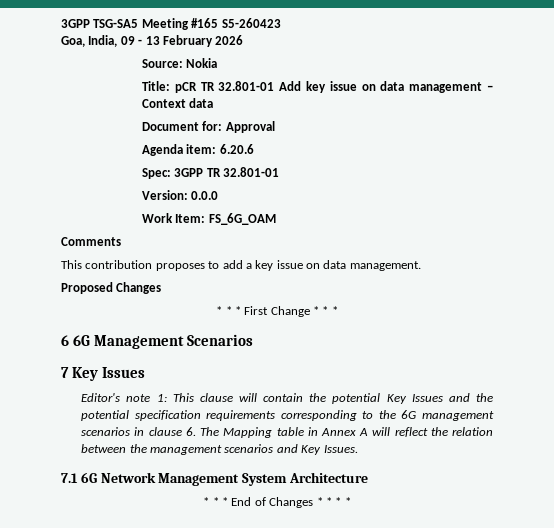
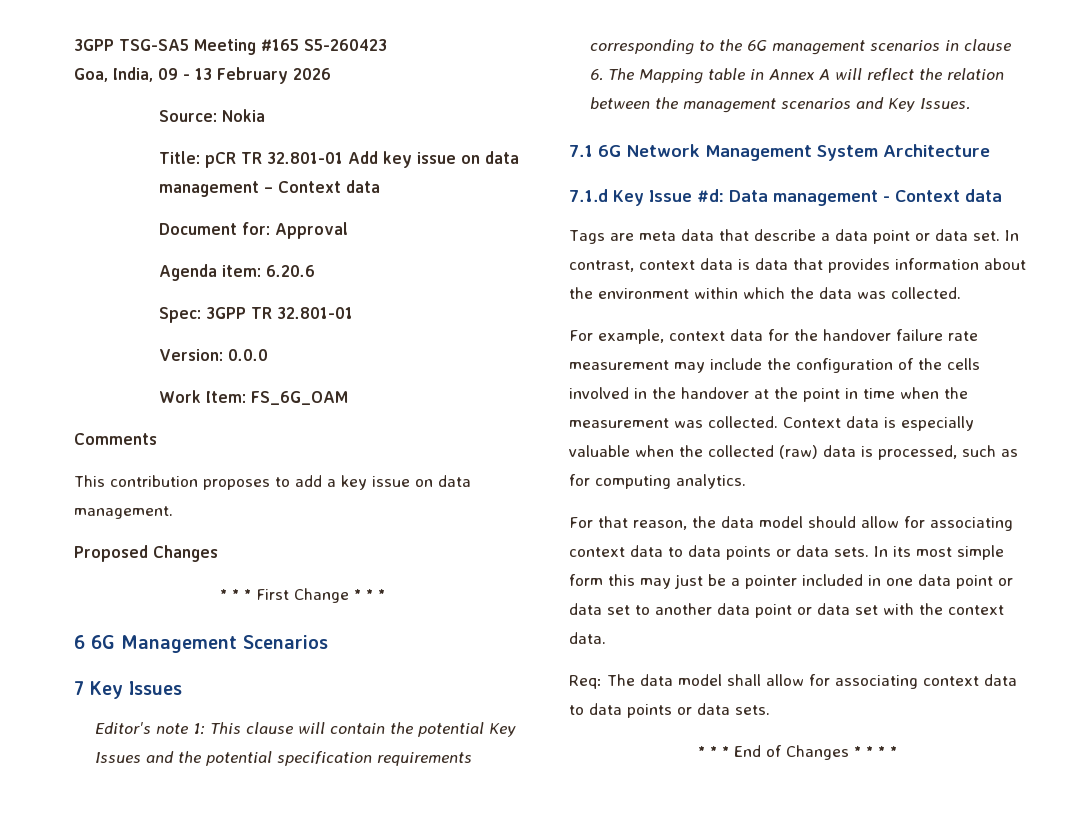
+ 7.1.d Key Issue #d: Data management - Context data
+ Tags are meta data that describe a data point or data set. In contrast, context data is data that provides information about the environment within which the data was collected.
+ For example, context data for the handover failure rate measurement may include the configuration of the cells involved in the handover at the point in time when the measurement was collected. Context data is especially valuable when the collected (raw) data is processed, such as for computing analytics.
+ For that reason, the data model should allow for associating context data to data points or data sets. In its most simple form this may just be a pointer included in one data point or data set to another data point or data set with the context data.
+ Req: The data model shall allow for associating context data to data points or data sets.

